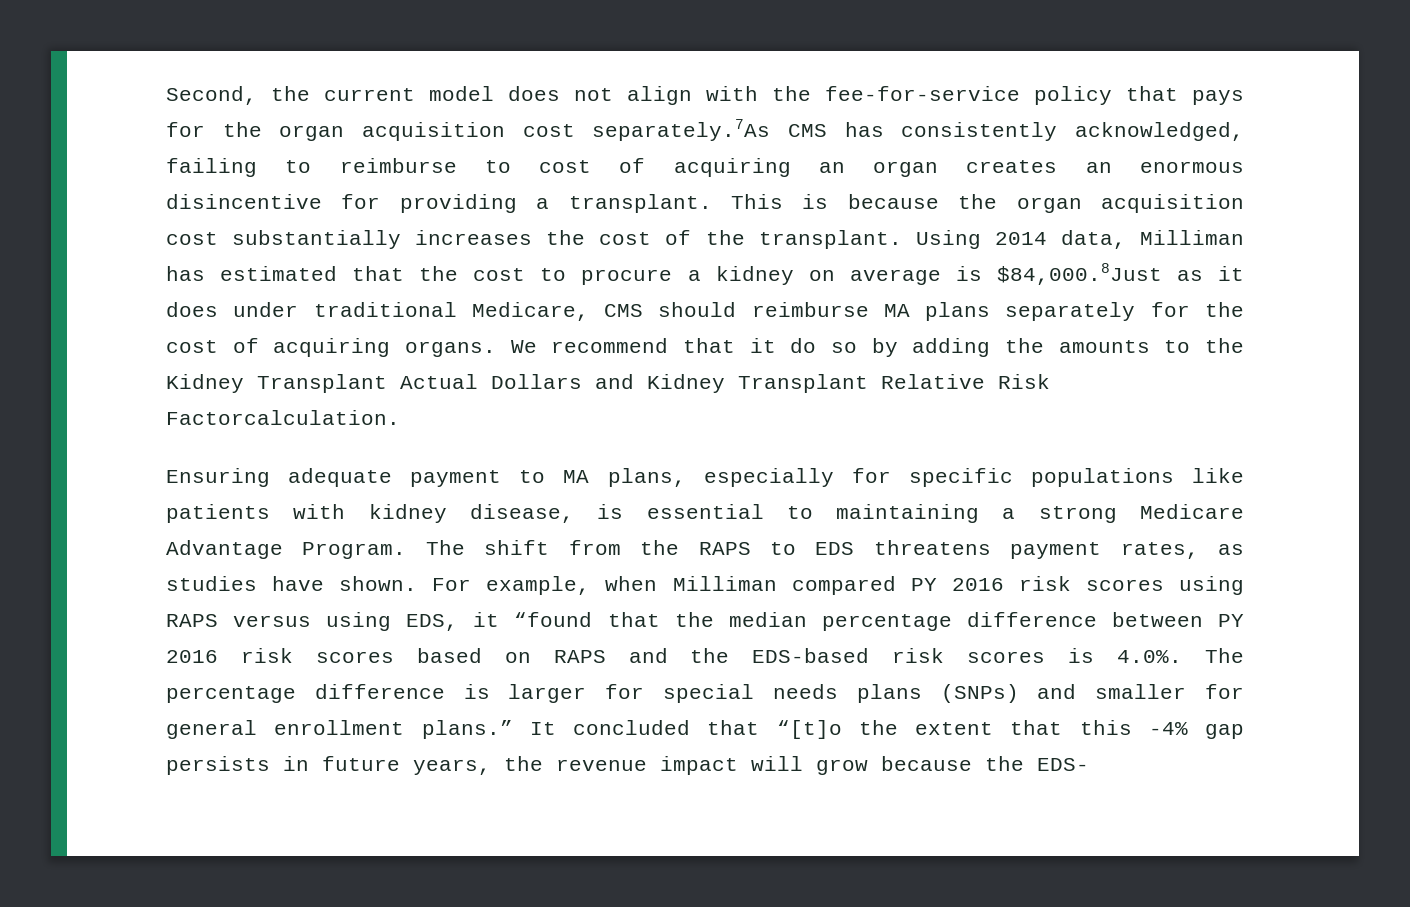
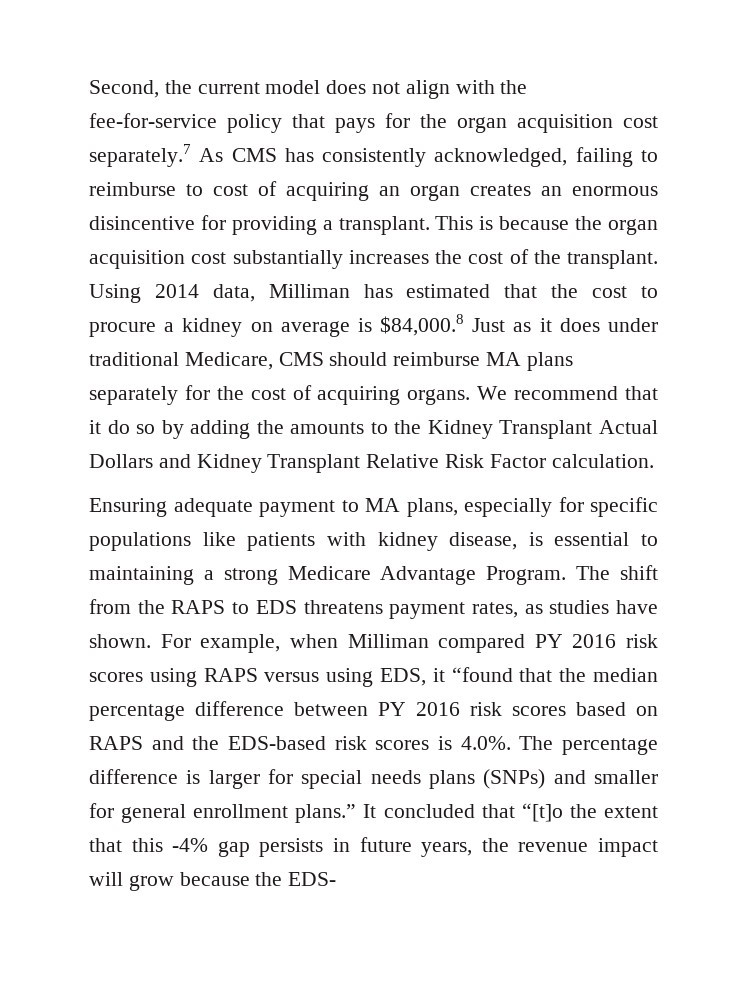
- Second, the current model does not align with the fee-for-service policy that pays for the organ acquisition cost separately.7As CMS has consistently acknowledged, failing to reimburse to cost of acquiring an organ creates an enormous disincentive for providing a transplant.
+ Second, the current model does not align with the fee-for-service policy that pays for the organ acquisition cost separately.7 As CMS has consistently acknowledged, failing to reimburse to cost of acquiring an organ creates an enormous disincentive for providing a transplant.
- Using 2014 data, Milliman has estimated that the cost to procure a kidney on average is $84,000.8Just as it does under traditional Medicare, CMS should reimburse MA plans separately for the cost of acquiring organs.
+ Using 2014 data, Milliman has estimated that the cost to procure a kidney on average is $84,000.8 Just as it does under traditional Medicare, CMS should reimburse MA plans separately for the cost of acquiring organs.
- We recommend that it do so by adding the amounts to the Kidney Transplant Actual Dollars and Kidney Transplant Relative Risk Factorcalculation.
+ We recommend that it do so by adding the amounts to the Kidney Transplant Actual Dollars and Kidney Transplant Relative Risk Factor calculation.

